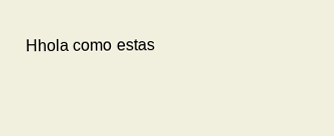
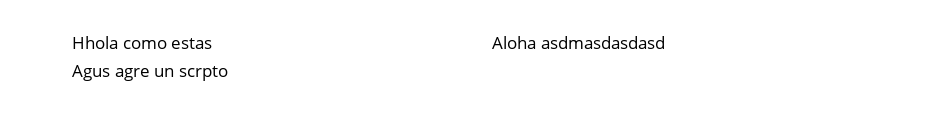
+ Agus agre un scrpto
+ Aloha asdmasdasdasd

